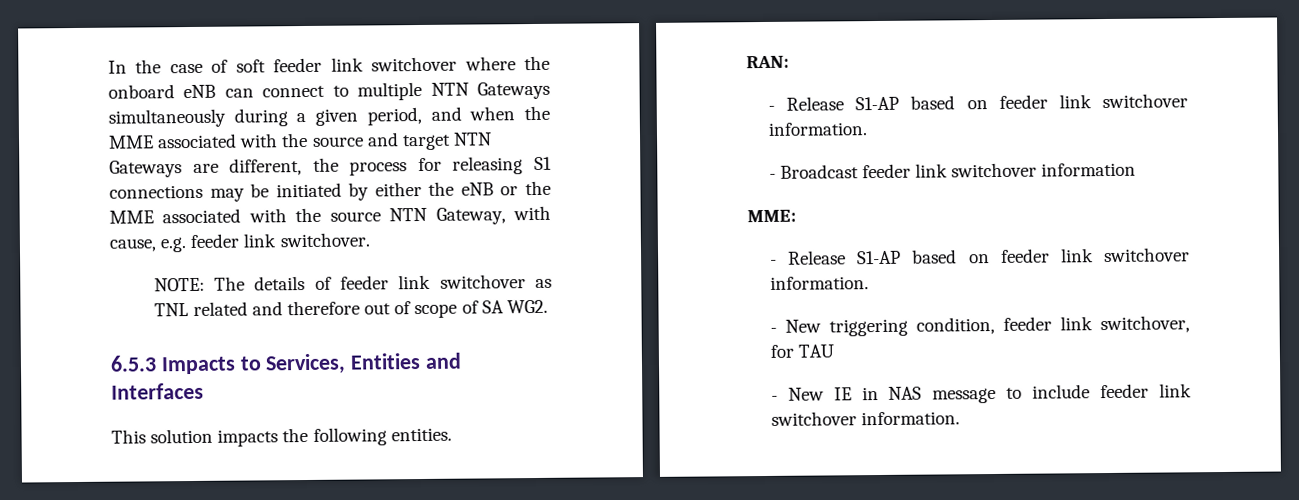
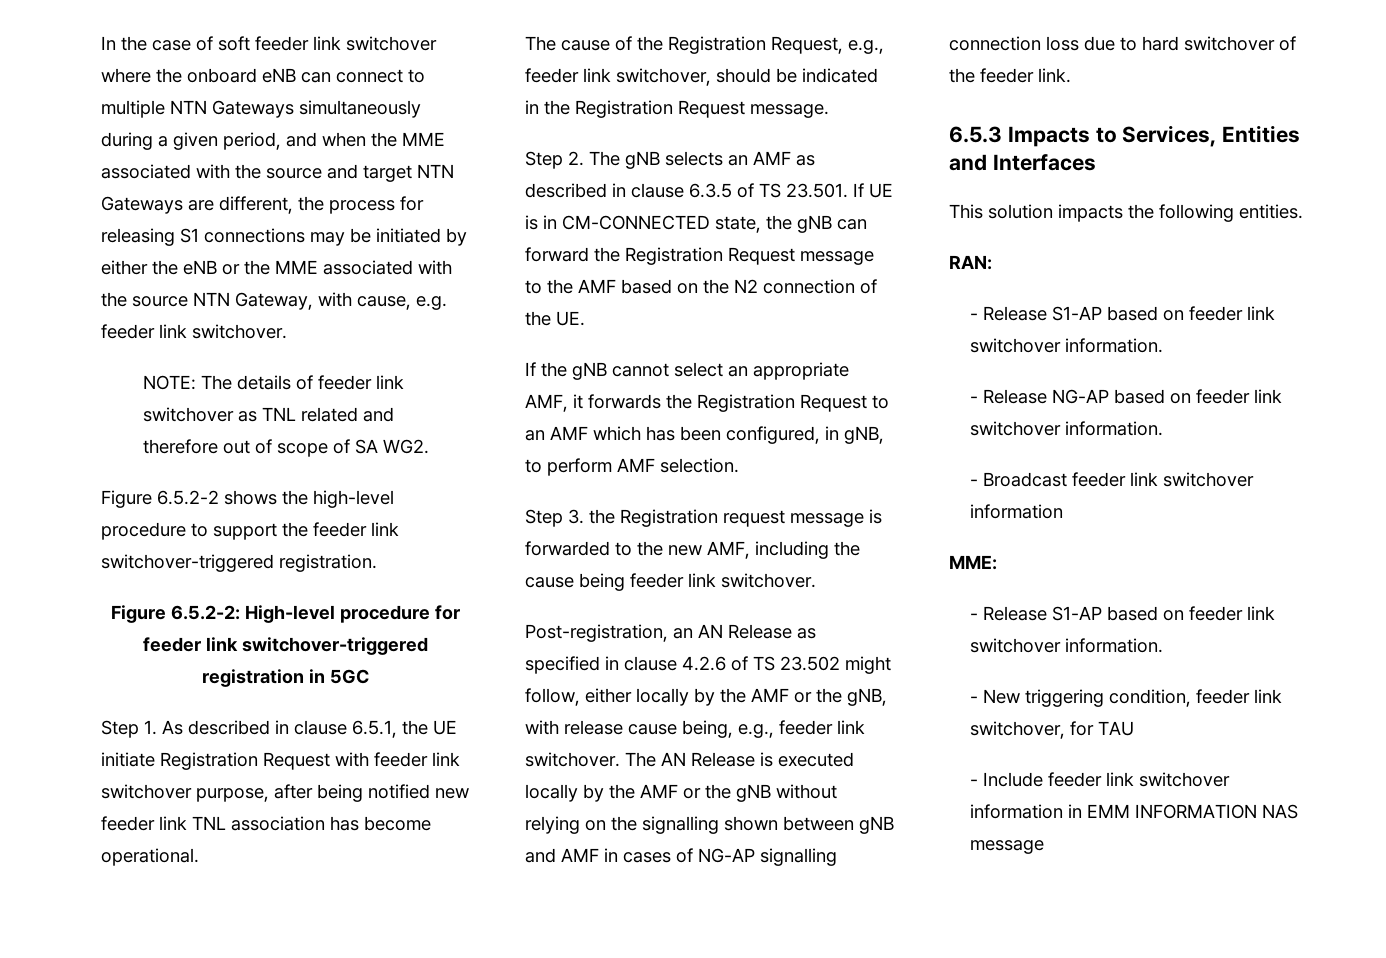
+ Figure 6.5.2-2 shows the high-level procedure to support the feeder link switchover-triggered registration.
+ Figure 6.5.2-2: High-level procedure for feeder link switchover-triggered registration in 5GC
+ Step 1. As described in clause 6.5.1, the UE initiate Registration Request with feeder link switchover purpose, after being notified new feeder link TNL association has become operational.
+ The cause of the Registration Request, e.g., feeder link switchover, should be indicated in the Registration Request message.
+ Step 2. The gNB selects an AMF as described in clause 6.3.5 of TS 23.501. If UE is in CM-CONNECTED state, the gNB can forward the Registration Request message to the AMF based on the N2 connection of the UE.
+ If the gNB cannot select an appropriate AMF, it forwards the Registration Request to an AMF which has been configured, in gNB, to perform AMF selection.
+ Step 3. the Registration request message is forwarded to the new AMF, including the cause being feeder link switchover.
+ Post-registration, an AN Release as specified in clause 4.2.6 of TS 23.502 might follow, either locally by the AMF or the gNB, with release cause being, e.g., feeder link switchover. The AN Release is executed locally by the AMF or the gNB without relying on the signalling shown between gNB and AMF in cases of NG-AP signalling connection loss due to hard switchover of the feeder link.
+ - Release NG-AP based on feeder link switchover information.
- - New IE in NAS message to include feeder link switchover information.
+ - Include feeder link switchover information in EMM INFORMATION NAS message

